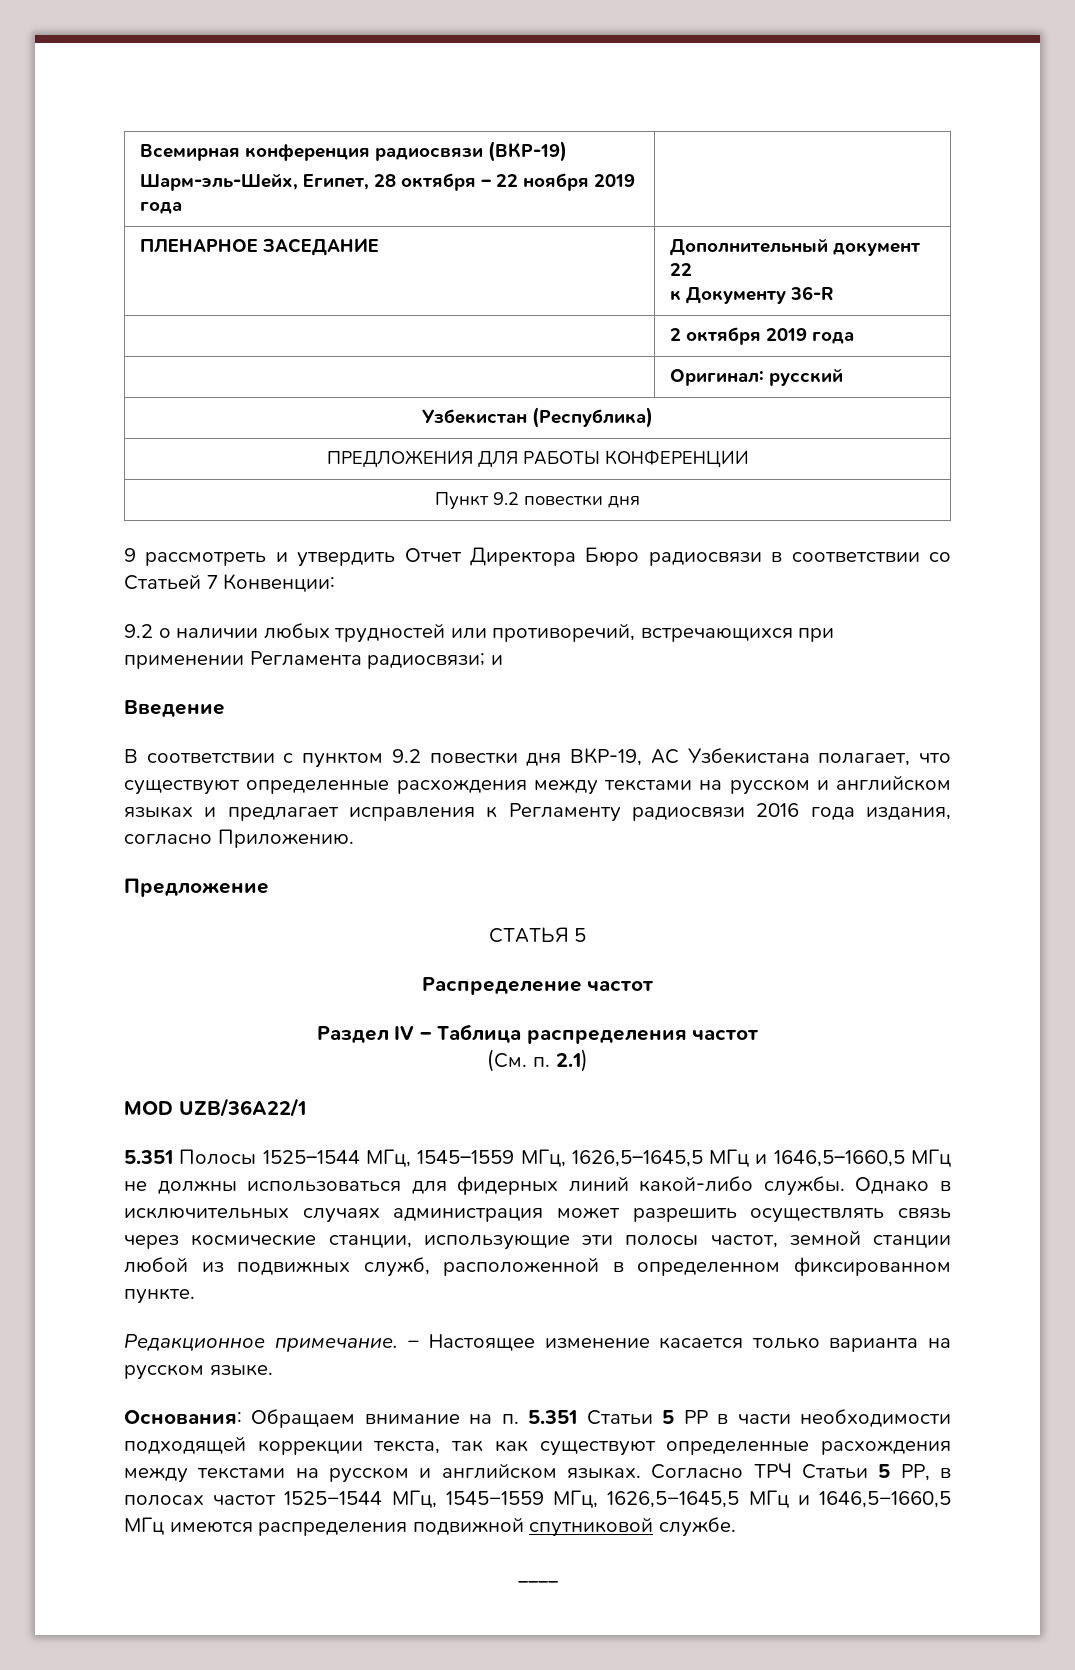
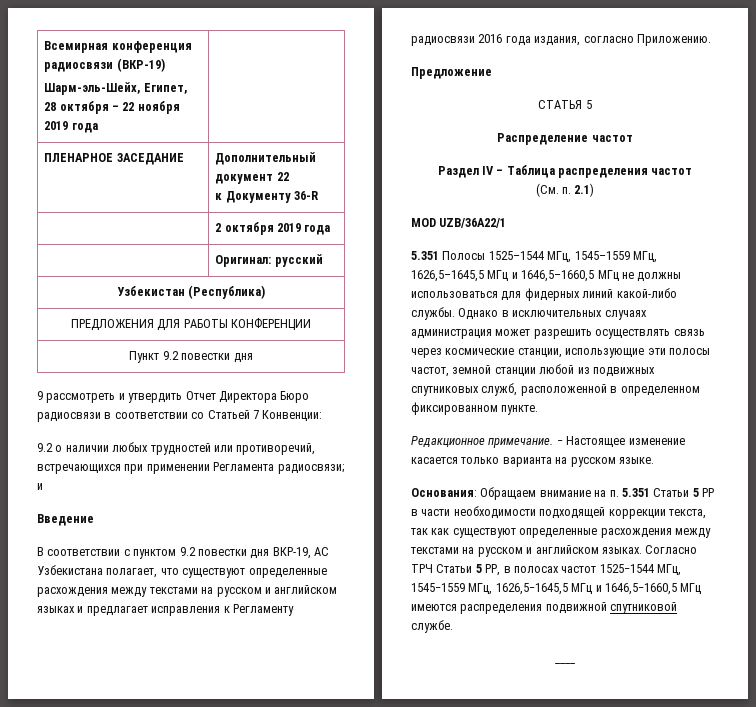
- Однако в исключительных случаях администрация может разрешить осуществлять связь через космические станции, использующие эти полосы частот, земной станции любой из подвижных служб, расположенной в определенном фиксированном пункте.
+ Однако в исключительных случаях администрация может разрешить осуществлять связь через космические станции, использующие эти полосы частот, земной станции любой из подвижных спутниковых служб, расположенной в определенном фиксированном пункте.

